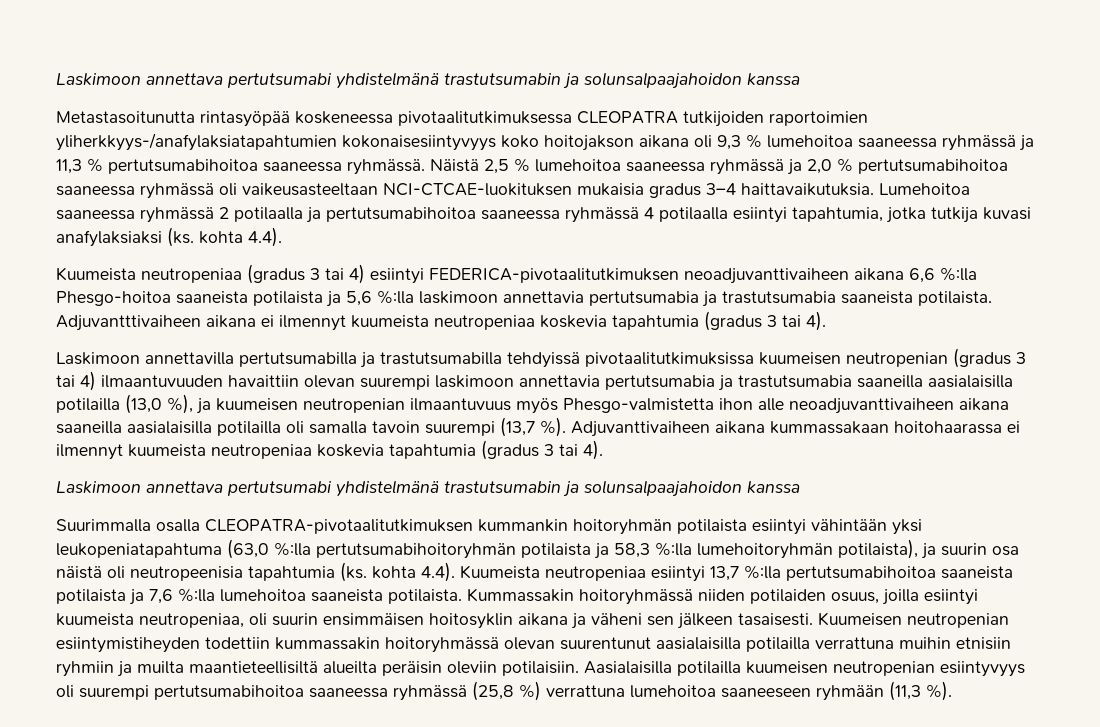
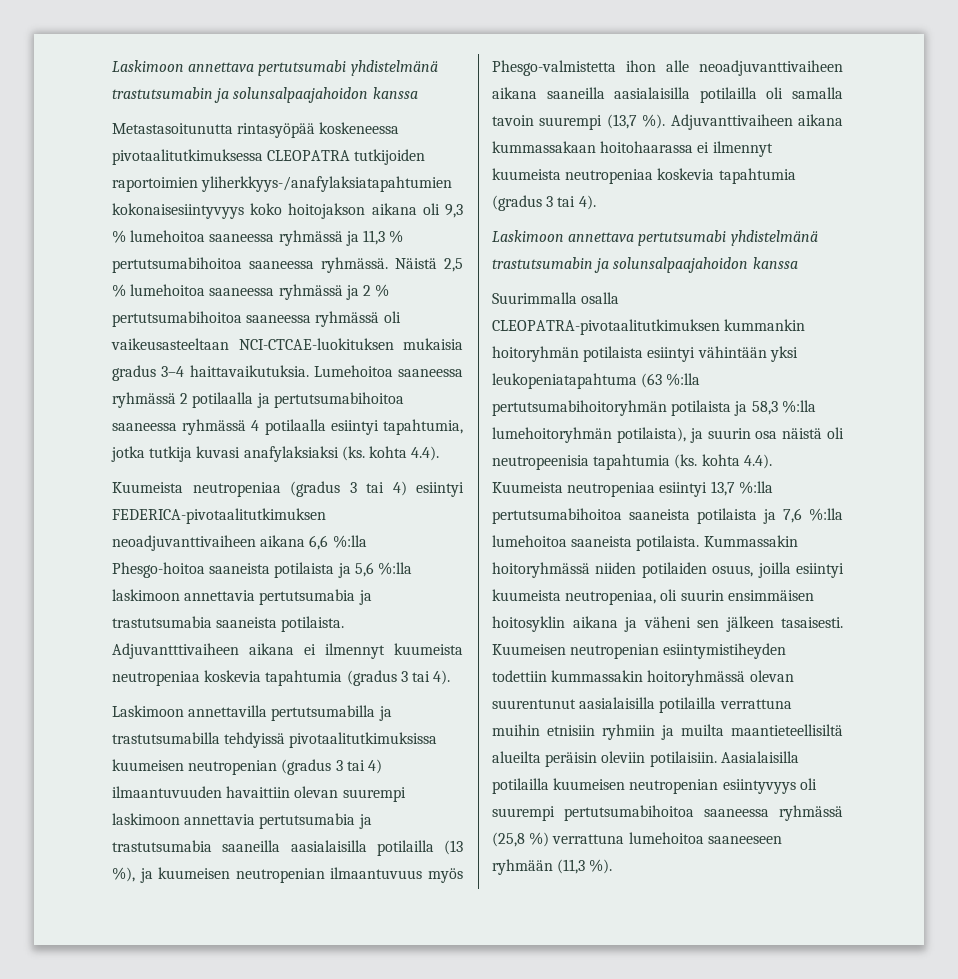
- Näistä 2,5 % lumehoitoa saaneessa ryhmässä ja 2,0 % pertutsumabihoitoa saaneessa ryhmässä oli vaikeusasteeltaan NCI-CTCAE-luokituksen mukaisia gradus 3–4 haittavaikutuksia.
+ Näistä 2,5 % lumehoitoa saaneessa ryhmässä ja 2 % pertutsumabihoitoa saaneessa ryhmässä oli vaikeusasteeltaan NCI-CTCAE-luokituksen mukaisia gradus 3–4 haittavaikutuksia.
- Laskimoon annettavilla pertutsumabilla ja trastutsumabilla tehdyissä pivotaalitutkimuksissa kuumeisen neutropenian (gradus 3 tai 4) ilmaantuvuuden havaittiin olevan suurempi laskimoon annettavia pertutsumabia ja trastutsumabia saaneilla aasialaisilla potilailla (13,0 %), ja kuumeisen neutropenian ilmaantuvuus myös Phesgo-valmistetta ihon alle neoadjuvanttivaiheen aikana saaneilla aasialaisilla potilailla oli samalla tavoin suurempi (13,7 %).
+ Laskimoon annettavilla pertutsumabilla ja trastutsumabilla tehdyissä pivotaalitutkimuksissa kuumeisen neutropenian (gradus 3 tai 4) ilmaantuvuuden havaittiin olevan suurempi laskimoon annettavia pertutsumabia ja trastutsumabia saaneilla aasialaisilla potilailla (13 %), ja kuumeisen neutropenian ilmaantuvuus myös Phesgo-valmistetta ihon alle neoadjuvanttivaiheen aikana saaneilla aasialaisilla potilailla oli samalla tavoin suurempi (13,7 %).
- Suurimmalla osalla CLEOPATRA-pivotaalitutkimuksen kummankin hoitoryhmän potilaista esiintyi vähintään yksi leukopeniatapahtuma (63,0 %:lla pertutsumabihoitoryhmän potilaista ja 58,3 %:lla lumehoitoryhmän potilaista), ja suurin osa näistä oli neutropeenisia tapahtumia (ks. kohta 4.4). Kuumeista neutropeniaa esiintyi 13,7 %:lla pertutsumabihoitoa saaneista potilaista ja 7,6 %:lla lumehoitoa saaneista potilaista.
+ Suurimmalla osalla CLEOPATRA-pivotaalitutkimuksen kummankin hoitoryhmän potilaista esiintyi vähintään yksi leukopeniatapahtuma (63 %:lla pertutsumabihoitoryhmän potilaista ja 58,3 %:lla lumehoitoryhmän potilaista), ja suurin osa näistä oli neutropeenisia tapahtumia (ks. kohta 4.4). Kuumeista neutropeniaa esiintyi 13,7 %:lla pertutsumabihoitoa saaneista potilaista ja 7,6 %:lla lumehoitoa saaneista potilaista.

